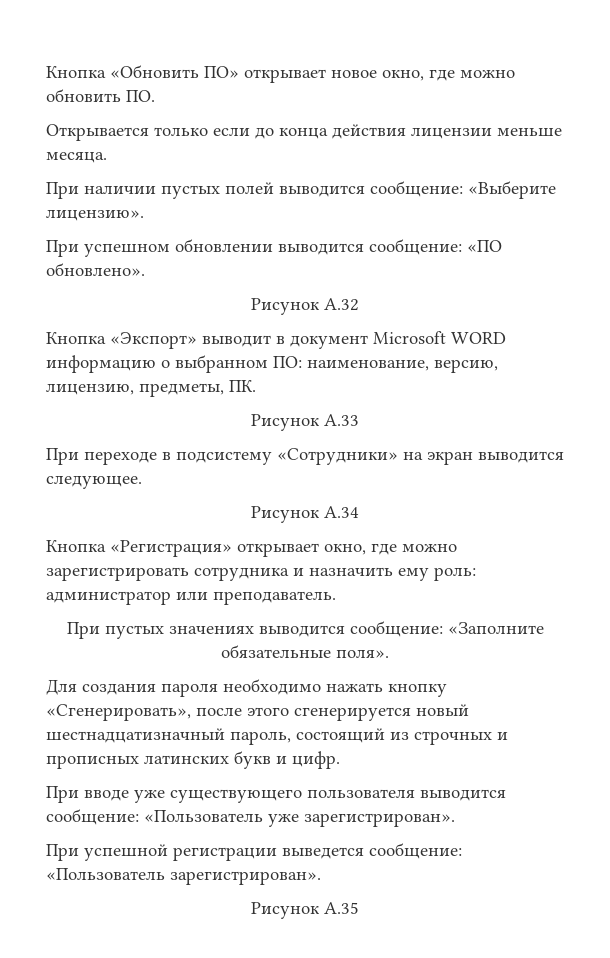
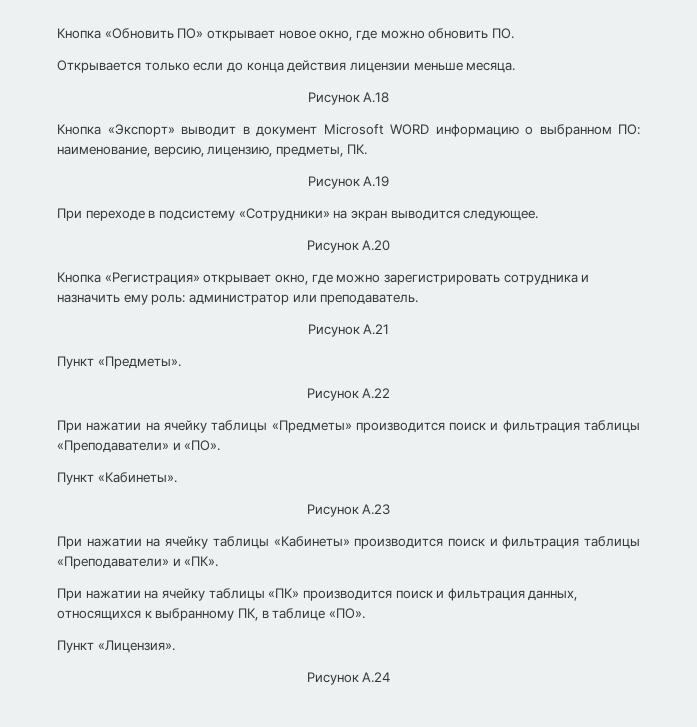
- При наличии пустых полей выводится сообщение: «Выберите лицензию».
- При успешном обновлении выводится сообщение: «ПО обновлено».
- Рисунок А.32
+ Рисунок А.18
- Рисунок А.33
+ Рисунок А.19
- Рисунок А.34
+ Рисунок А.20
- При пустых значениях выводится сообщение: «Заполните обязательные поля».
- Для создания пароля необходимо нажать кнопку «Сгенерировать», после этого сгенерируется новый шестнадцатизначный пароль, состоящий из строчных и прописных латинских букв и цифр.
- При вводе уже существующего пользователя выводится сообщение: «Пользователь уже зарегистрирован».
- При успешной регистрации выведется сообщение: «Пользователь зарегистрирован».
- Рисунок А.35
+ Рисунок А.21
+ Пункт «Предметы».
+ Рисунок А.22
+ При нажатии на ячейку таблицы «Предметы» производится поиск и фильтрация таблицы «Преподаватели» и «ПО».
+ Пункт «Кабинеты».
+ Рисунок А.23
+ При нажатии на ячейку таблицы «Кабинеты» производится поиск и фильтрация таблицы «Преподаватели» и «ПК».
+ При нажатии на ячейку таблицы «ПК» производится поиск и фильтрация данных, относящихся к выбранному ПК, в таблице «ПО».
+ Пункт «Лицензия».
+ Рисунок А.24

